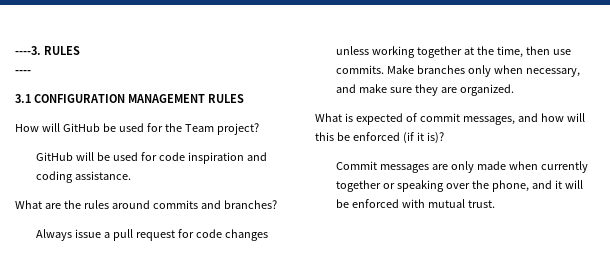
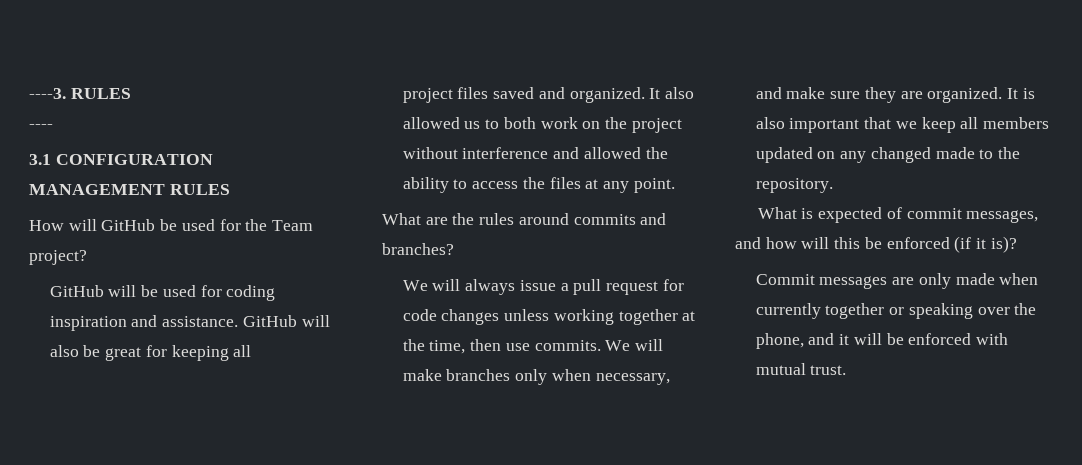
- GitHub will be used for code inspiration and coding assistance.
+ GitHub will be used for coding inspiration and assistance. GitHub will also be great for keeping all
+ project files saved and organized. It also allowed us to both work on the project without interference and allowed the ability to access the files at any point.
- Always issue a pull request for code changes unless working together at the time, then use commits.
+ We will always issue a pull request for code changes unless working together at the time, then use commits.
- Make branches only when necessary, and make sure they are organized.
+ We will make branches only when necessary, and make sure they are organized. It is also important that we keep all members updated on any changed made to the repository.

